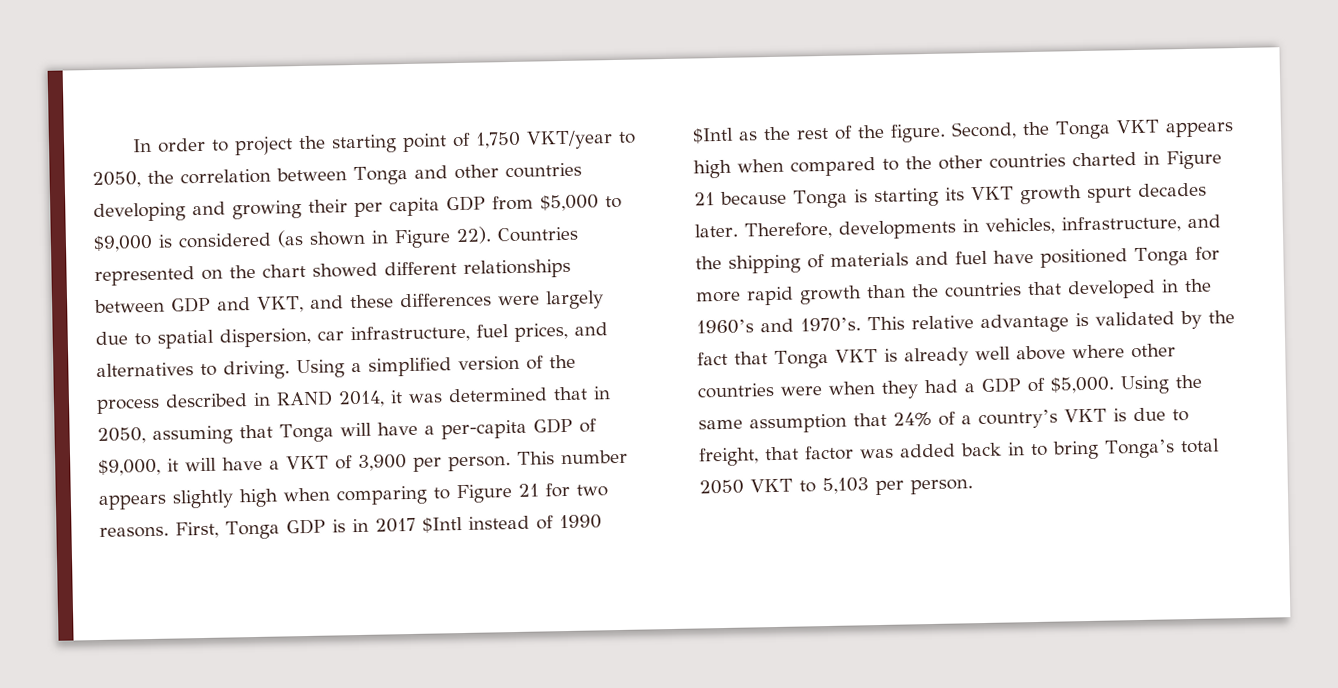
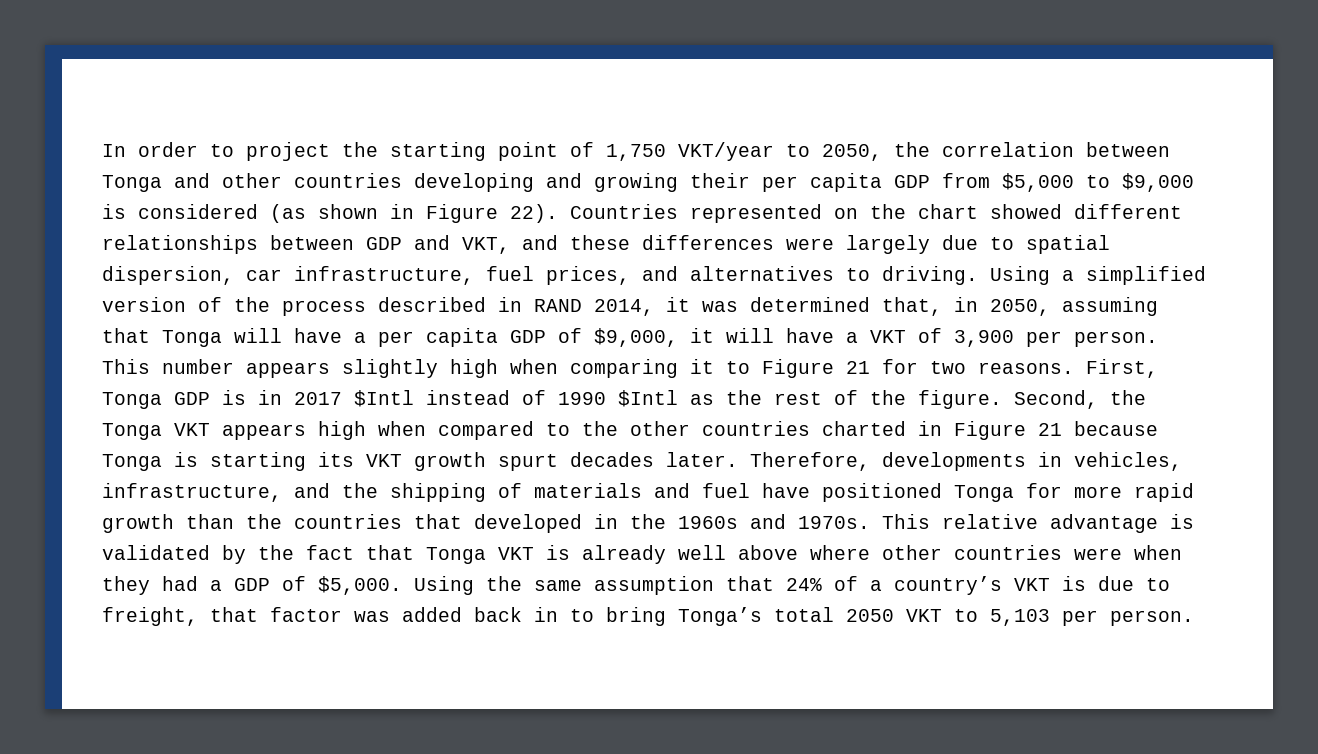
- Using a simplified version of the process described in RAND 2014, it was determined that in 2050, assuming that Tonga will have a per-capita GDP of $9,000, it will have a VKT of 3,900 per person.
+ Using a simplified version of the process described in RAND 2014, it was determined that, in 2050, assuming that Tonga will have a per capita GDP of $9,000, it will have a VKT of 3,900 per person.
- This number appears slightly high when comparing to Figure 21 for two reasons.
+ This number appears slightly high when comparing it to Figure 21 for two reasons.
- Therefore, developments in vehicles, infrastructure, and the shipping of materials and fuel have positioned Tonga for more rapid growth than the countries that developed in the 1960’s and 1970’s.
+ Therefore, developments in vehicles, infrastructure, and the shipping of materials and fuel have positioned Tonga for more rapid growth than the countries that developed in the 1960s and 1970s.

